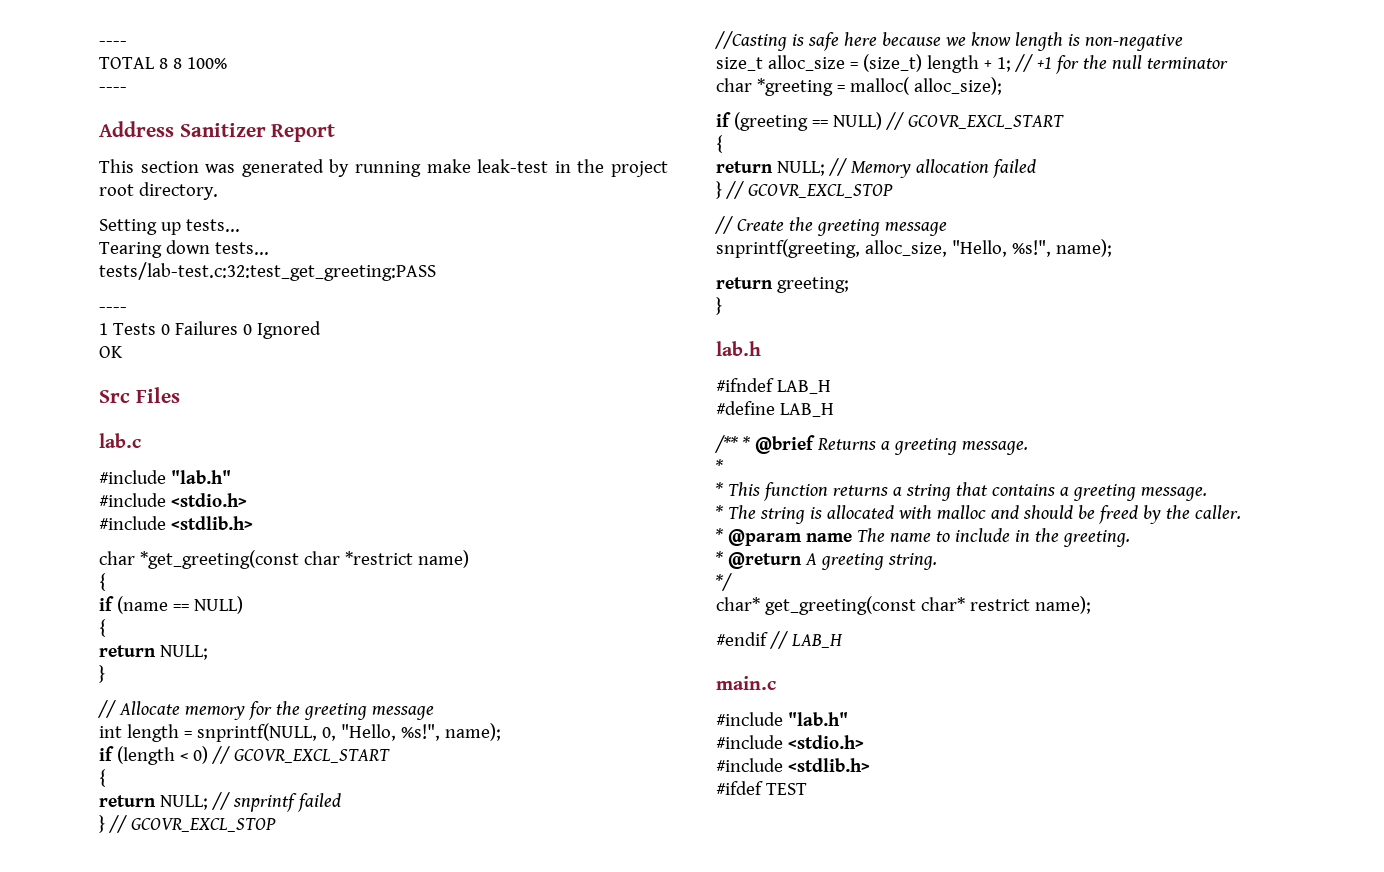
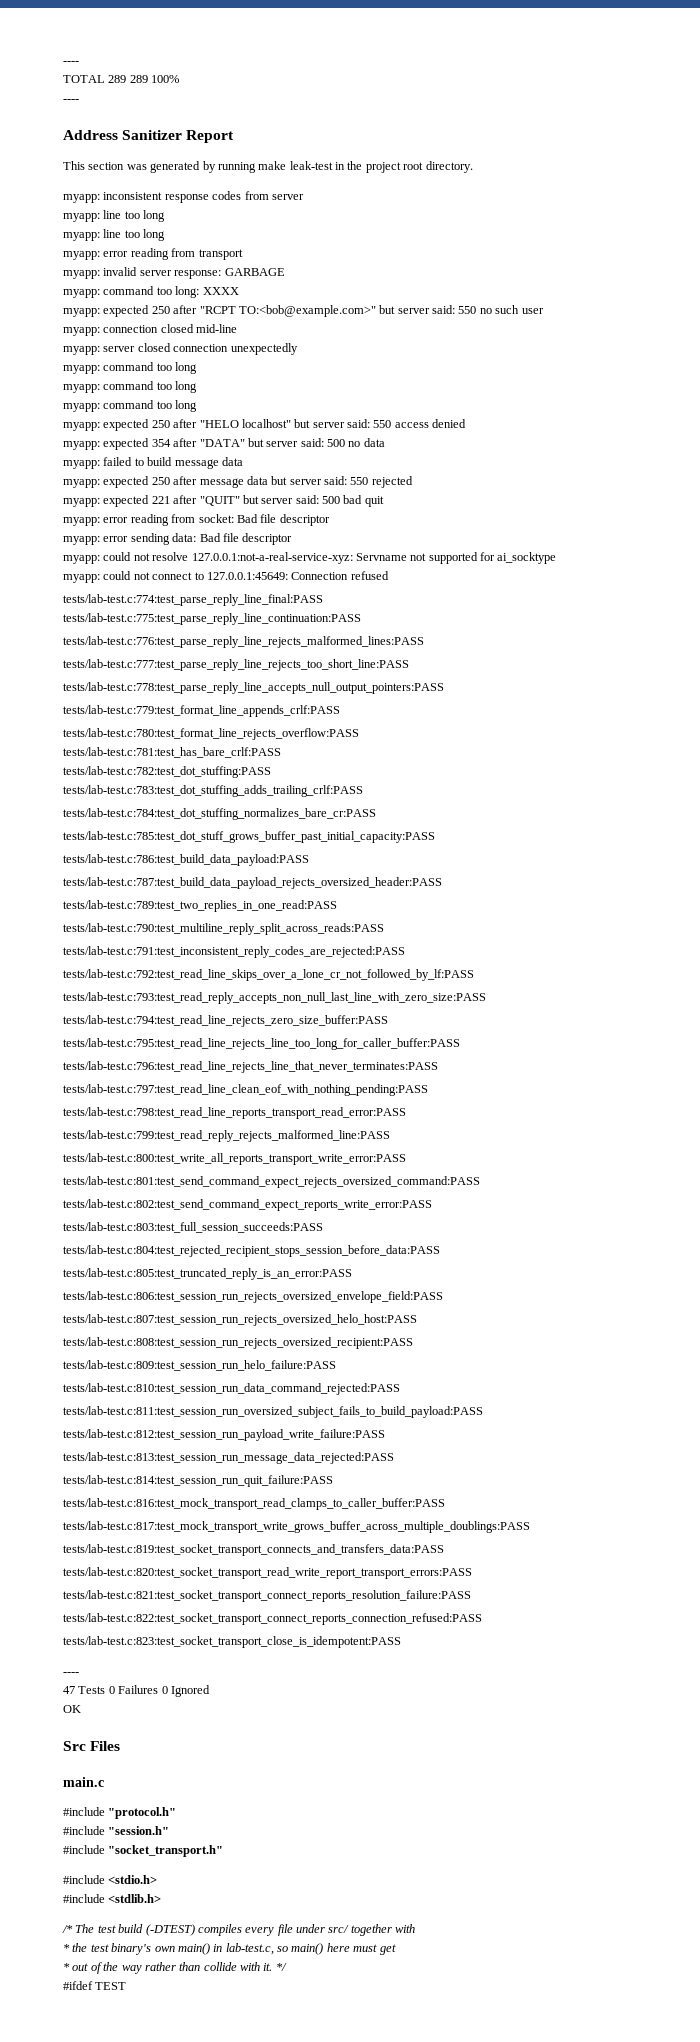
- TOTAL 8 8 100%
+ TOTAL 289 289 100%
- Setting up tests...
- Tearing down tests...
- tests/lab-test.c:32:test_get_greeting:PASS
+ myapp: inconsistent response codes from server
+ myapp: line too long
+ myapp: line too long
+ myapp: error reading from transport
+ myapp: invalid server response: GARBAGE
+ myapp: command too long: XXXX
+ myapp: expected 250 after "RCPT TO:<bob@example.com>" but server said: 550 no such user
+ myapp: connection closed mid-line
+ myapp: server closed connection unexpectedly
+ myapp: command too long
+ myapp: command too long
+ myapp: command too long
+ myapp: expected 250 after "HELO localhost" but server said: 550 access denied
+ myapp: expected 354 after "DATA" but server said: 500 no data
+ myapp: failed to build message data
+ myapp: expected 250 after message data but server said: 550 rejected
+ myapp: expected 221 after "QUIT" but server said: 500 bad quit
+ myapp: error reading from socket: Bad file descriptor
+ myapp: error sending data: Bad file descriptor
+ myapp: could not resolve 127.0.0.1:not-a-real-service-xyz: Servname not supported for ai_socktype
+ myapp: could not connect to 127.0.0.1:45649: Connection refused
+ tests/lab-test.c:774:test_parse_reply_line_final:PASS
+ tests/lab-test.c:775:test_parse_reply_line_continuation:PASS
+ tests/lab-test.c:776:test_parse_reply_line_rejects_malformed_lines:PASS
+ tests/lab-test.c:777:test_parse_reply_line_rejects_too_short_line:PASS
+ tests/lab-test.c:778:test_parse_reply_line_accepts_null_output_pointers:PASS
+ tests/lab-test.c:779:test_format_line_appends_crlf:PASS
+ tests/lab-test.c:780:test_format_line_rejects_overflow:PASS
+ tests/lab-test.c:781:test_has_bare_crlf:PASS
+ tests/lab-test.c:782:test_dot_stuffing:PASS
+ tests/lab-test.c:783:test_dot_stuffing_adds_trailing_crlf:PASS
+ tests/lab-test.c:784:test_dot_stuffing_normalizes_bare_cr:PASS
+ tests/lab-test.c:785:test_dot_stuff_grows_buffer_past_initial_capacity:PASS
+ tests/lab-test.c:786:test_build_data_payload:PASS
+ tests/lab-test.c:787:test_build_data_payload_rejects_oversized_header:PASS
+ tests/lab-test.c:789:test_two_replies_in_one_read:PASS
+ tests/lab-test.c:790:test_multiline_reply_split_across_reads:PASS
+ tests/lab-test.c:791:test_inconsistent_reply_codes_are_rejected:PASS
+ tests/lab-test.c:792:test_read_line_skips_over_a_lone_cr_not_followed_by_lf:PASS
+ tests/lab-test.c:793:test_read_reply_accepts_non_null_last_line_with_zero_size:PASS
+ tests/lab-test.c:794:test_read_line_rejects_zero_size_buffer:PASS
+ tests/lab-test.c:795:test_read_line_rejects_line_too_long_for_caller_buffer:PASS
+ tests/lab-test.c:796:test_read_line_rejects_line_that_never_terminates:PASS
+ tests/lab-test.c:797:test_read_line_clean_eof_with_nothing_pending:PASS
+ tests/lab-test.c:798:test_read_line_reports_transport_read_error:PASS
+ tests/lab-test.c:799:test_read_reply_rejects_malformed_line:PASS
+ tests/lab-test.c:800:test_write_all_reports_transport_write_error:PASS
+ tests/lab-test.c:801:test_send_command_expect_rejects_oversized_command:PASS
+ tests/lab-test.c:802:test_send_command_expect_reports_write_error:PASS
+ tests/lab-test.c:803:test_full_session_succeeds:PASS
+ tests/lab-test.c:804:test_rejected_recipient_stops_session_before_data:PASS
+ tests/lab-test.c:805:test_truncated_reply_is_an_error:PASS
+ tests/lab-test.c:806:test_session_run_rejects_oversized_envelope_field:PASS
+ tests/lab-test.c:807:test_session_run_rejects_oversized_helo_host:PASS
+ tests/lab-test.c:808:test_session_run_rejects_oversized_recipient:PASS
+ tests/lab-test.c:809:test_session_run_helo_failure:PASS
+ tests/lab-test.c:810:test_session_run_data_command_rejected:PASS
+ tests/lab-test.c:811:test_session_run_oversized_subject_fails_to_build_payload:PASS
+ tests/lab-test.c:812:test_session_run_payload_write_failure:PASS
+ tests/lab-test.c:813:test_session_run_message_data_rejected:PASS
+ tests/lab-test.c:814:test_session_run_quit_failure:PASS
+ tests/lab-test.c:816:test_mock_transport_read_clamps_to_caller_buffer:PASS
+ tests/lab-test.c:817:test_mock_transport_write_grows_buffer_across_multiple_doublings:PASS
+ tests/lab-test.c:819:test_socket_transport_connects_and_transfers_data:PASS
+ tests/lab-test.c:820:test_socket_transport_read_write_report_transport_errors:PASS
+ tests/lab-test.c:821:test_socket_transport_connect_reports_resolution_failure:PASS
+ tests/lab-test.c:822:test_socket_transport_connect_reports_connection_refused:PASS
+ tests/lab-test.c:823:test_socket_transport_close_is_idempotent:PASS
  ----
- 1 Tests 0 Failures 0 Ignored
+ 47 Tests 0 Failures 0 Ignored
- lab.c
- #include "lab.h"
+ main.c
+ #include "protocol.h"
+ #include "session.h"
+ #include "socket_transport.h"
  #include <stdio.h>
  #include <stdlib.h>
- char *get_greeting(const char *restrict name)
- {
- if (name == NULL)
- {
- return NULL;
- }
- // Allocate memory for the greeting message
- int length = snprintf(NULL, 0, "Hello, %s!", name);
- if (length < 0) // GCOVR_EXCL_START
- {
- return NULL; // snprintf failed
- } // GCOVR_EXCL_STOP
- //Casting is safe here because we know length is non-negative
- size_t alloc_size = (size_t) length + 1; // +1 for the null terminator
- char *greeting = malloc( alloc_size);
- if (greeting == NULL) // GCOVR_EXCL_START
- {
- return NULL; // Memory allocation failed
- } // GCOVR_EXCL_STOP
- // Create the greeting message
- snprintf(greeting, alloc_size, "Hello, %s!", name);
- return greeting;
- }
- lab.h
- #ifndef LAB_H
- #define LAB_H
- /** * @brief Returns a greeting message.
- *
- * This function returns a string that contains a greeting message.
- * The string is allocated with malloc and should be freed by the caller.
- * @param name The name to include in the greeting.
- * @return A greeting string.
- */
- char* get_greeting(const char* restrict name);
- #endif // LAB_H
- main.c
- #include "lab.h"
- #include <stdio.h>
- #include <stdlib.h>
+ /* The test build (-DTEST) compiles every file under src/ together with
+ * the test binary's own main() in lab-test.c, so main() here must get
+ * out of the way rather than collide with it. */

